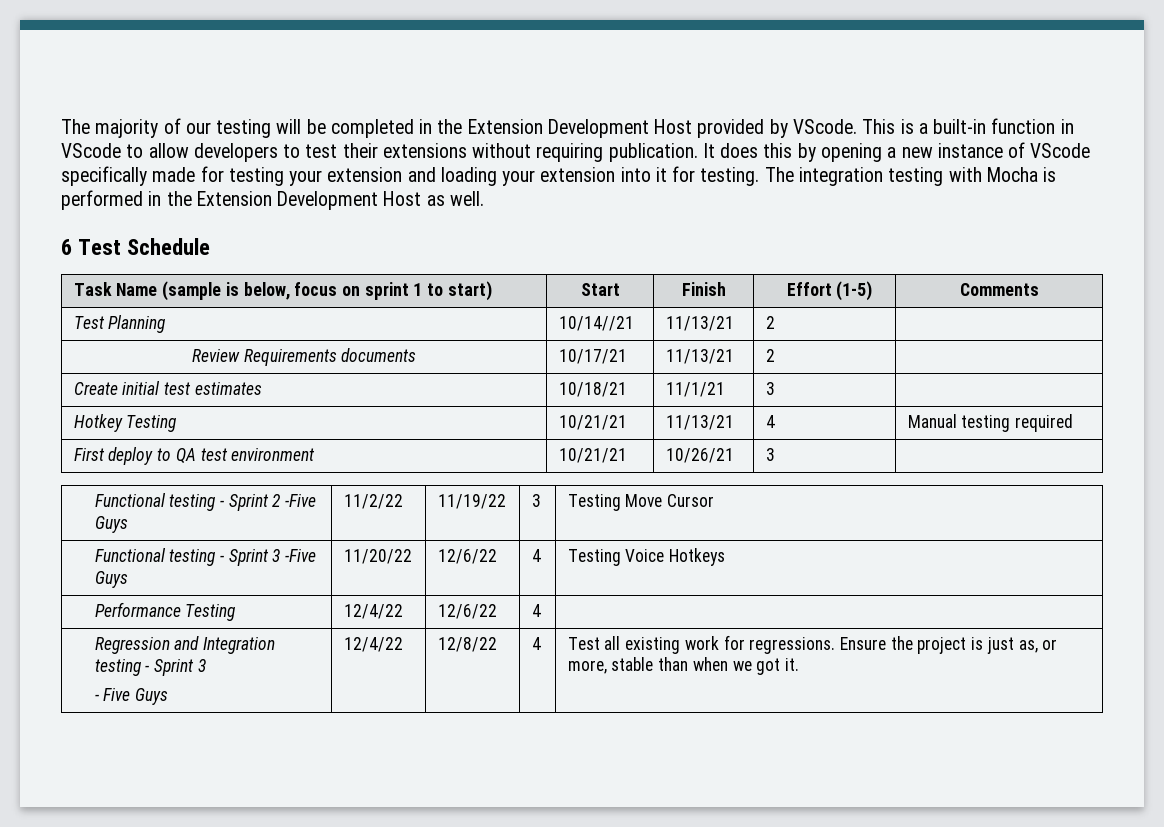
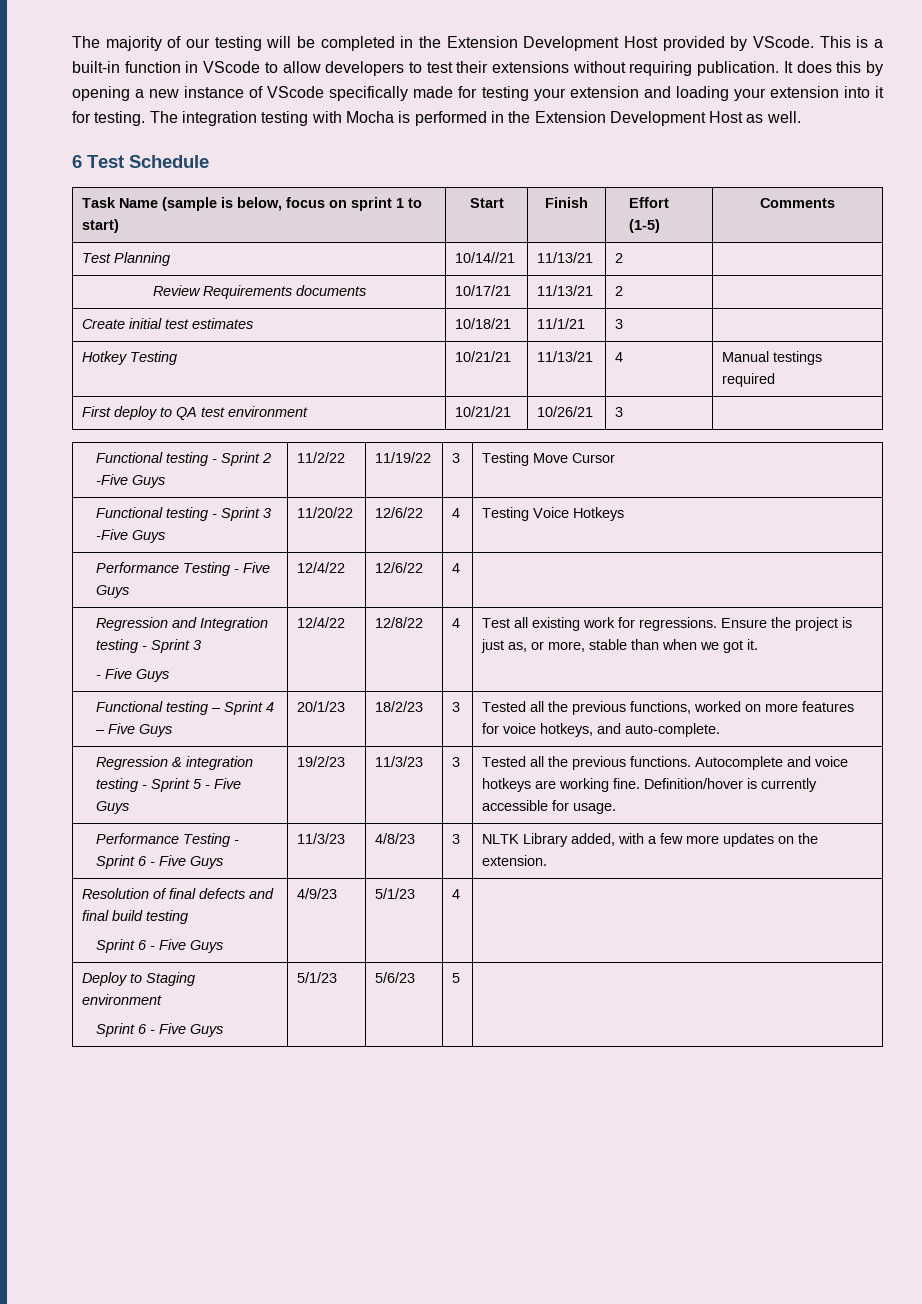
- Hotkey Testing | 10/21/21 | 11/13/21 | 4 | Manual testing required
+ Hotkey Testing | 10/21/21 | 11/13/21 | 4 | Manual testings required
- Performance Testing | 12/4/22 | 12/6/22 | 4 |
+ Performance Testing - Five Guys | 12/4/22 | 12/6/22 | 4 |
+ Functional testing – Sprint 4 – Five Guys | 20/1/23 | 18/2/23 | 3 | Tested all the previous functions, worked on more features for voice hotkeys, and auto-complete.
+ Regression & integration testing - Sprint 5 - Five Guys | 19/2/23 | 11/3/23 | 3 | Tested all the previous functions. Autocomplete and voice hotkeys are working fine. Definition/hover is currently accessible for usage.
+ Performance Testing - Sprint 6 - Five Guys | 11/3/23 | 4/8/23 | 3 | NLTK Library added, with a few more updates on the extension.
+ Resolution of final defects and final build testing
+ Sprint 6 - Five Guys | 4/9/23 | 5/1/23 | 4 |
+ Deploy to Staging environment
+ Sprint 6 - Five Guys | 5/1/23 | 5/6/23 | 5 |

